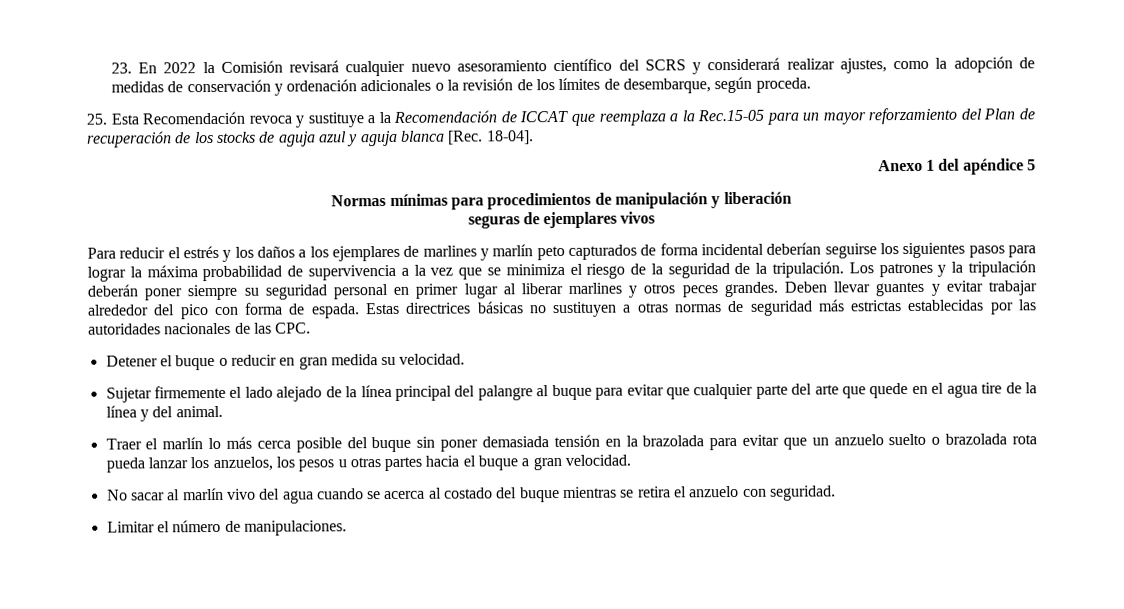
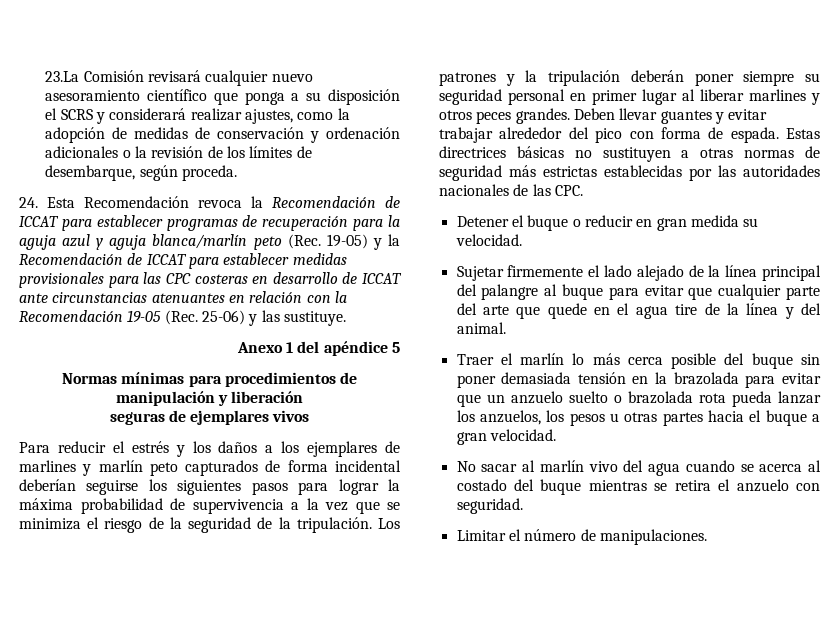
- 23. En 2022 la Comisión revisará cualquier nuevo asesoramiento científico del SCRS y considerará realizar ajustes, como la adopción de medidas de conservación y ordenación adicionales o la revisión de los límites de desembarque, según proceda.
+ 23.La Comisión revisará cualquier nuevo asesoramiento científico que ponga a su disposición el SCRS y considerará realizar ajustes, como la adopción de medidas de conservación y ordenación adicionales o la revisión de los límites de desembarque, según proceda.
- 25. Esta Recomendación revoca y sustituye a la Recomendación de ICCAT que reemplaza a la Rec.15-05 para un mayor reforzamiento del Plan de recuperación de los stocks de aguja azul y aguja blanca [Rec. 18-04].
+ 24. Esta Recomendación revoca la Recomendación de ICCAT para establecer programas de recuperación para la aguja azul y aguja blanca/marlín peto (Rec. 19-05) y la Recomendación de ICCAT para establecer medidas provisionales para las CPC costeras en desarrollo de ICCAT ante circunstancias atenuantes en relación con la Recomendación 19-05 (Rec. 25-06) y las sustituye.

